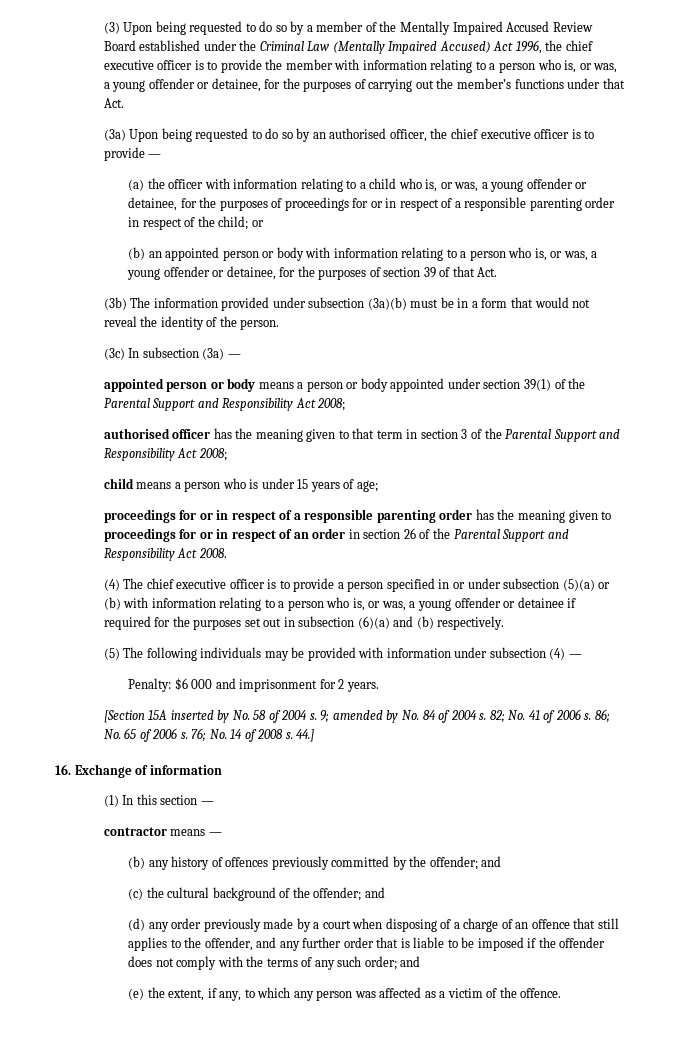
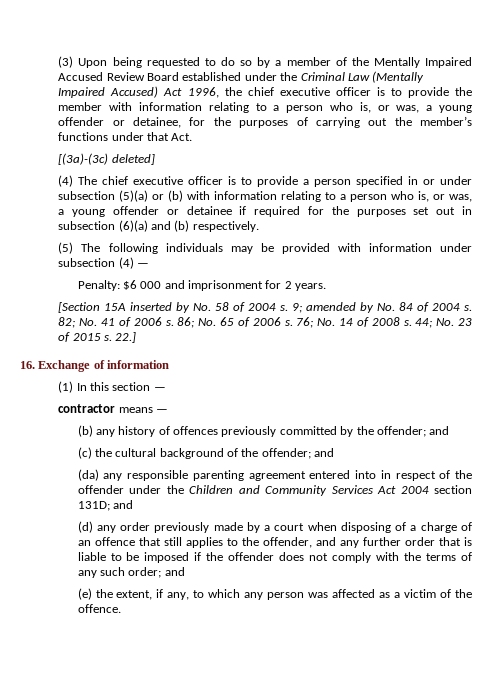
- (3a) Upon being requested to do so by an authorised officer, the chief executive officer is to provide —
- (a) the officer with information relating to a child who is, or was, a young offender or detainee, for the purposes of proceedings for or in respect of a responsible parenting order in respect of the child; or
- (b) an appointed person or body with information relating to a person who is, or was, a young offender or detainee, for the purposes of section 39 of that Act.
- (3b) The information provided under subsection (3a)(b) must be in a form that would not reveal the identity of the person.
- (3c) In subsection (3a) —
- appointed person or body means a person or body appointed under section 39(1) of the Parental Support and Responsibility Act 2008;
- authorised officer has the meaning given to that term in section 3 of the Parental Support and Responsibility Act 2008;
- child means a person who is under 15 years of age;
- proceedings for or in respect of a responsible parenting order has the meaning given to proceedings for or in respect of an order in section 26 of the Parental Support and Responsibility Act 2008.
+ [(3a)-(3c) deleted]
- 44.]
+ 44; No. 23 of 2015 s. 22.]
+ (da) any responsible parenting agreement entered into in respect of the offender under the Children and Community Services Act 2004 section 131D; and

